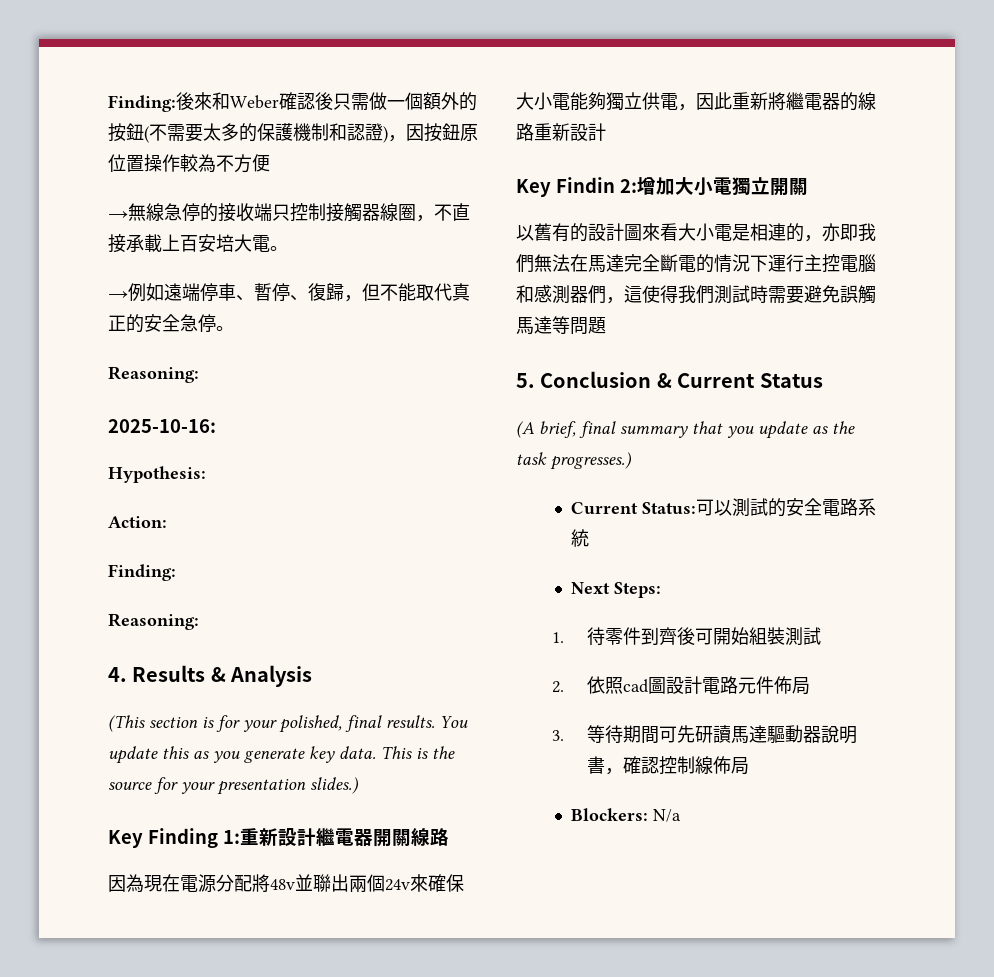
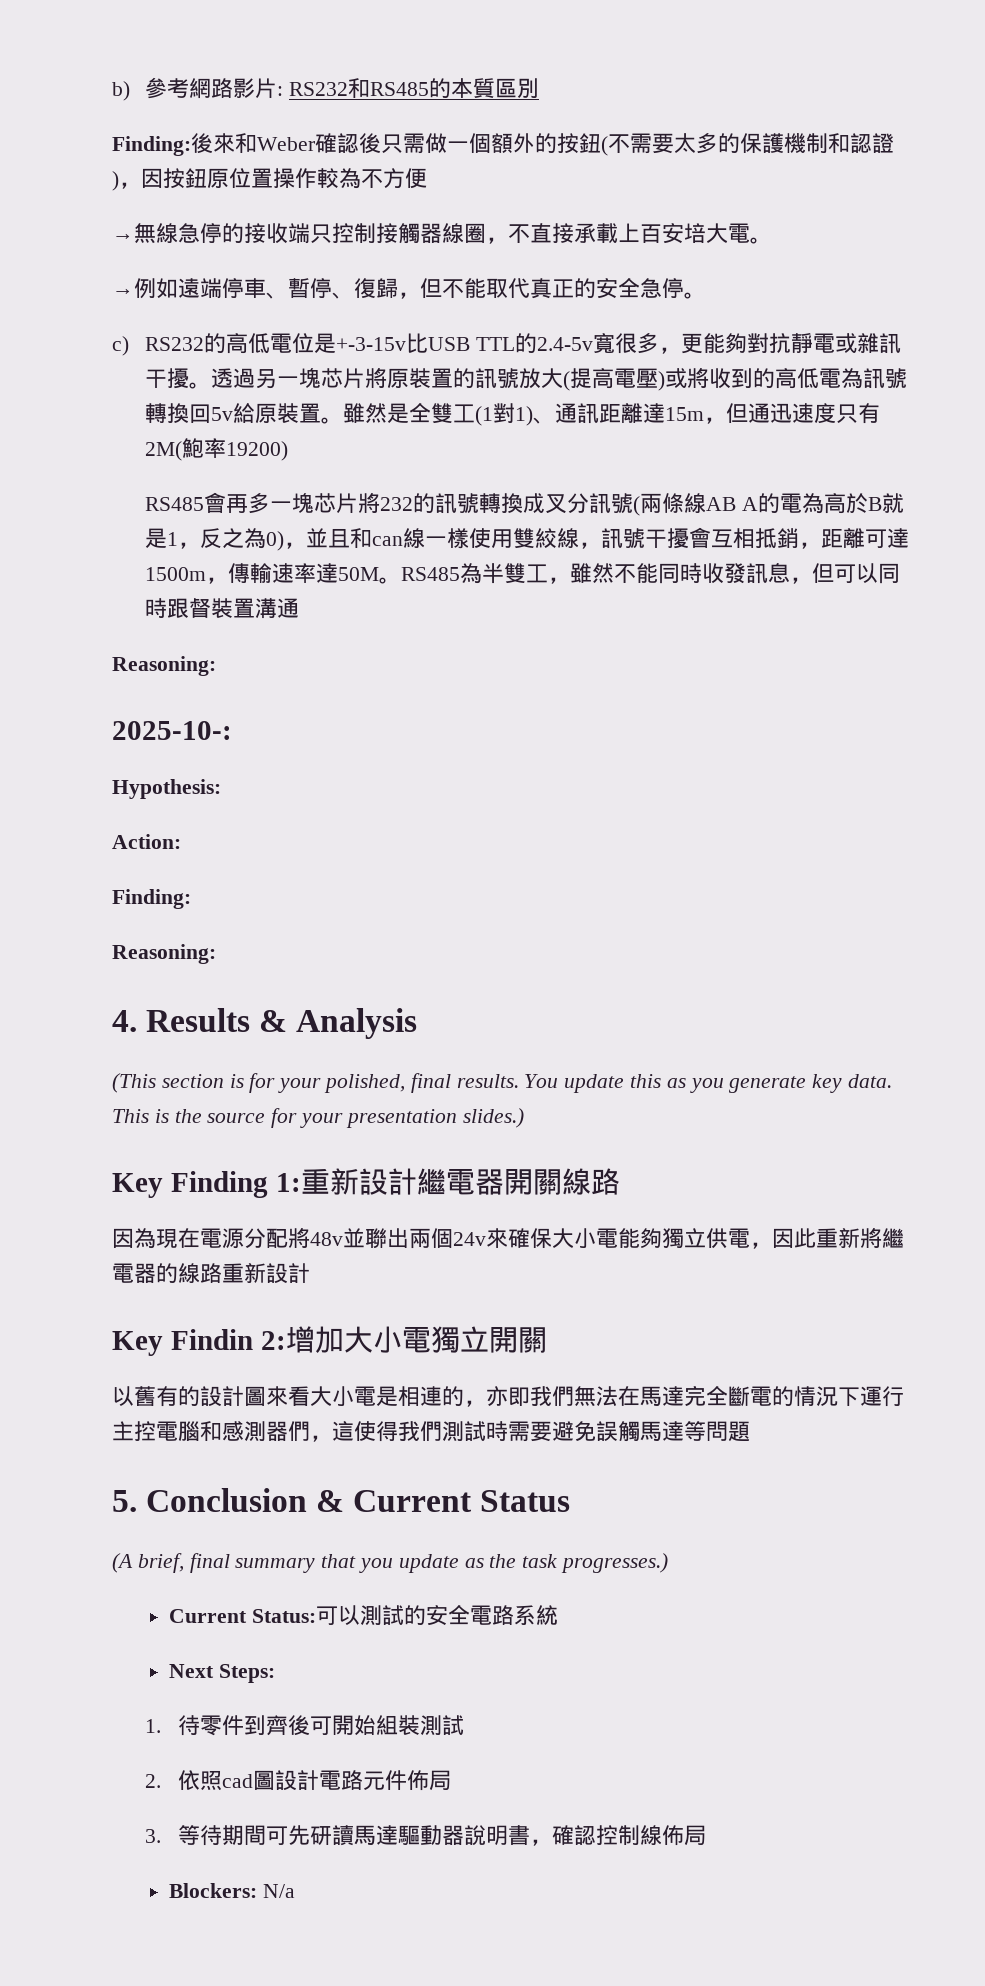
+ b)參考網路影片: RS232和RS485的本質區別
  →例如遠端停車、暫停、復歸，但不能取代真正的安全急停。
+ c) RS232的高低電位是+-3-15v比USB TTL的2.4-5v寬很多，更能夠對抗靜電或雜訊干擾。透過另一塊芯片將原裝置的訊號放大(提高電壓)或將收到的高低電為訊號轉換回5v給原裝置。雖然是全雙工(1對1)、通訊距離達15m，但通迅速度只有2M(鮑率19200)
+ RS485會再多一塊芯片將232的訊號轉換成叉分訊號(兩條線AB A的電為高於B就是1，反之為0)，並且和can線一樣使用雙絞線，訊號干擾會互相抵銷，距離可達1500m，傳輸速率達50M。RS485為半雙工，雖然不能同時收發訊息，但可以同時跟督裝置溝通
  Reasoning:
- 2025-10-16:
+ 2025-10-:

